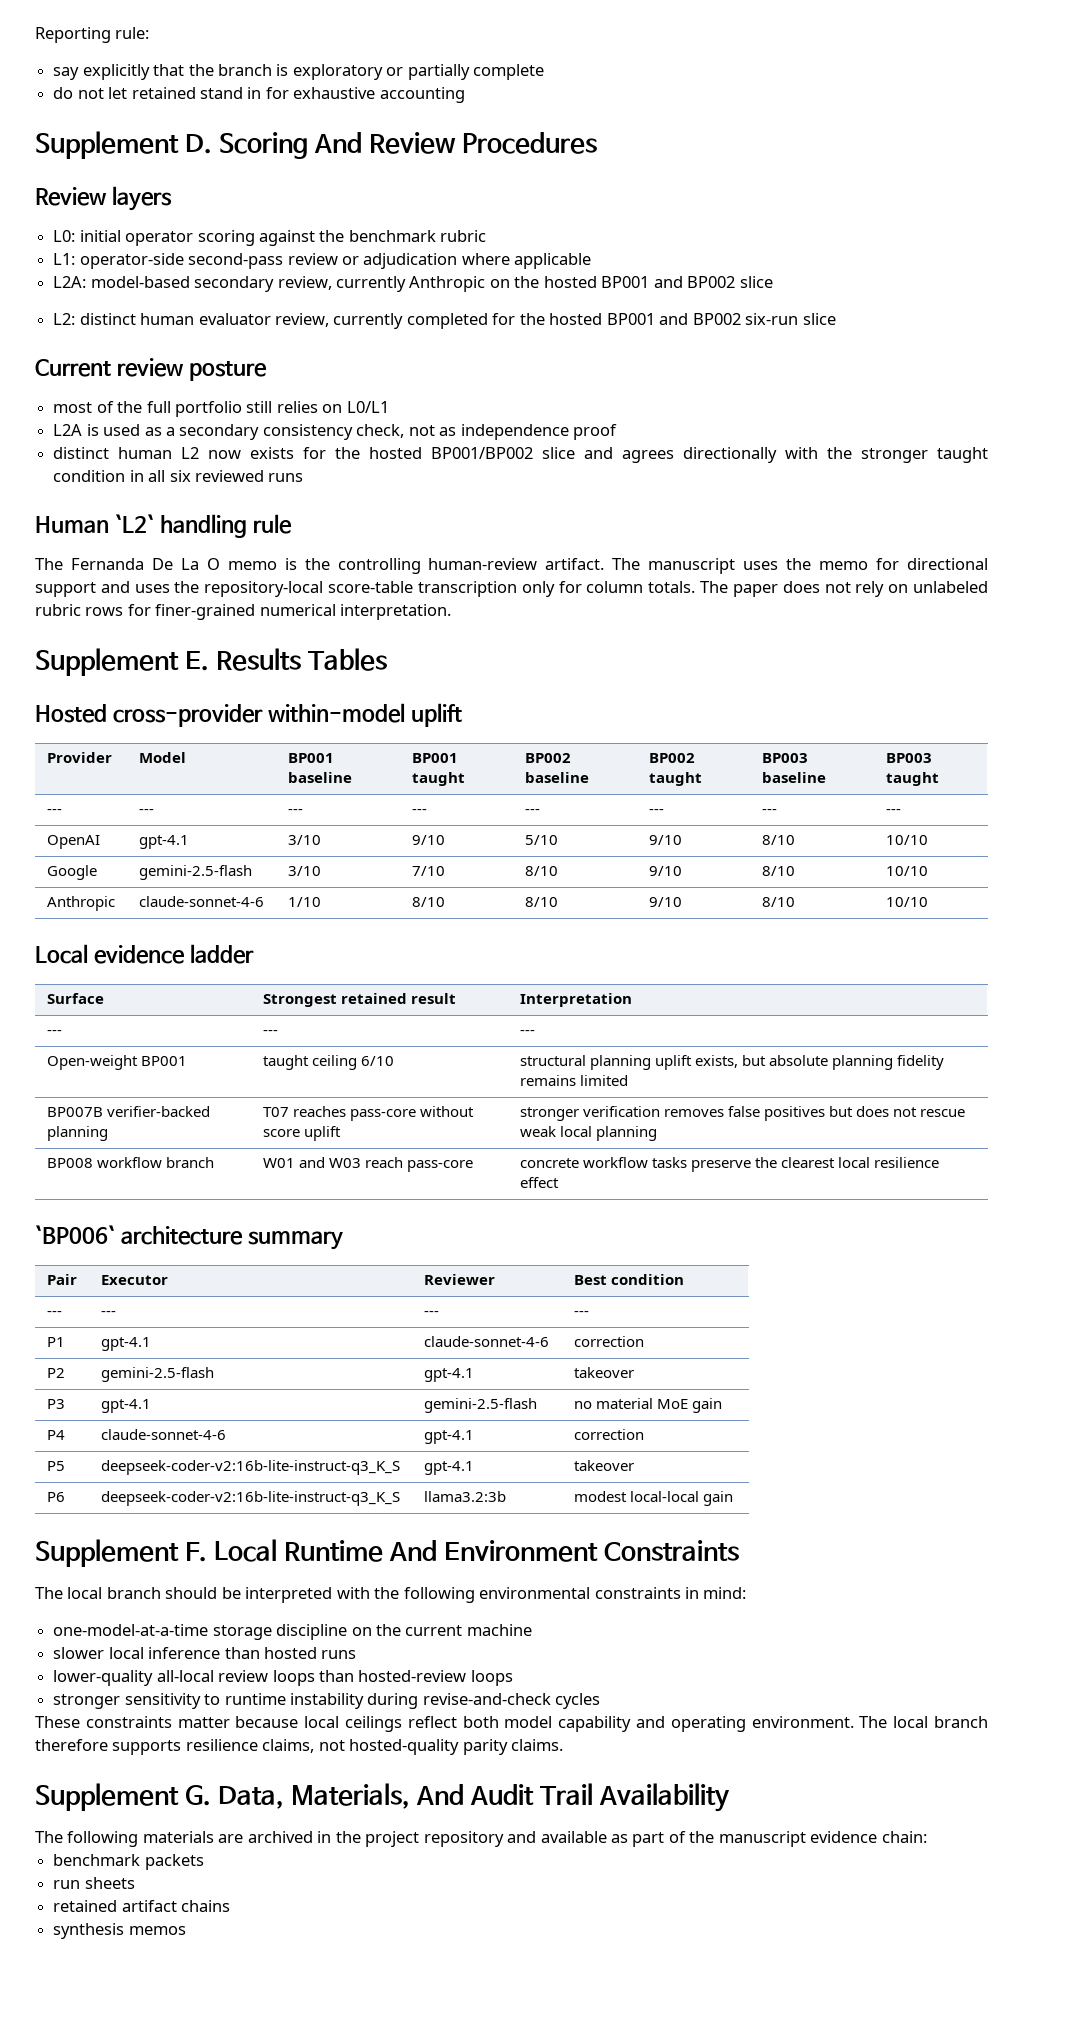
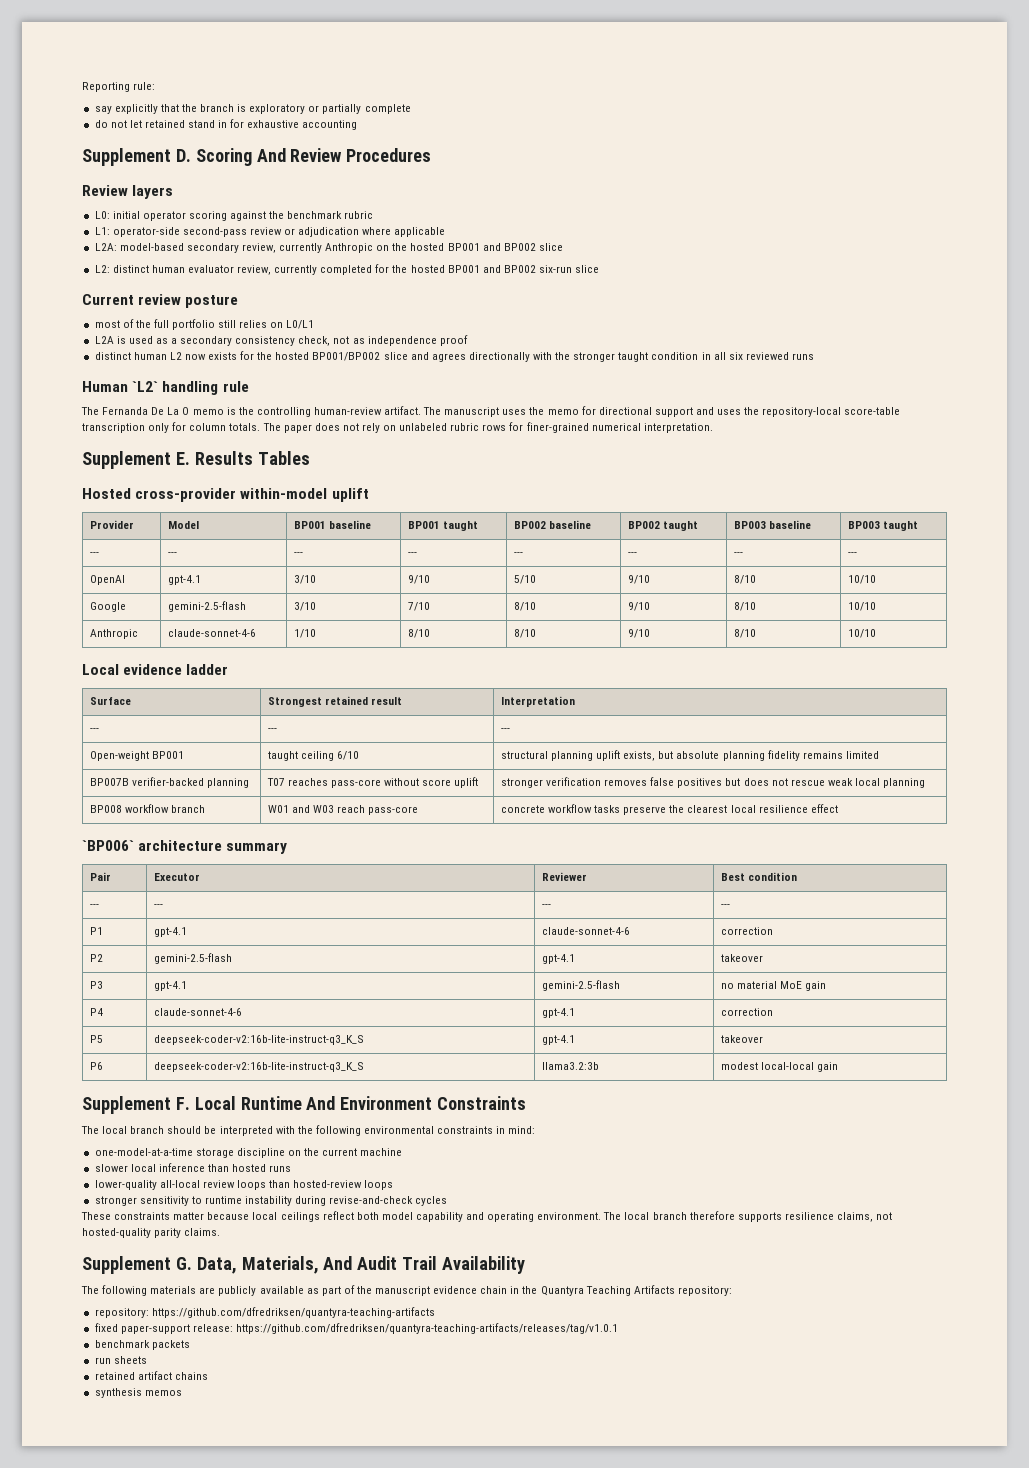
- The following materials are archived in the project repository and available as part of the manuscript evidence chain:
+ The following materials are publicly available as part of the manuscript evidence chain in the Quantyra Teaching Artifacts repository:
+ repository: https://github.com/dfredriksen/quantyra-teaching-artifacts
+ fixed paper-support release: https://github.com/dfredriksen/quantyra-teaching-artifacts/releases/tag/v1.0.1

